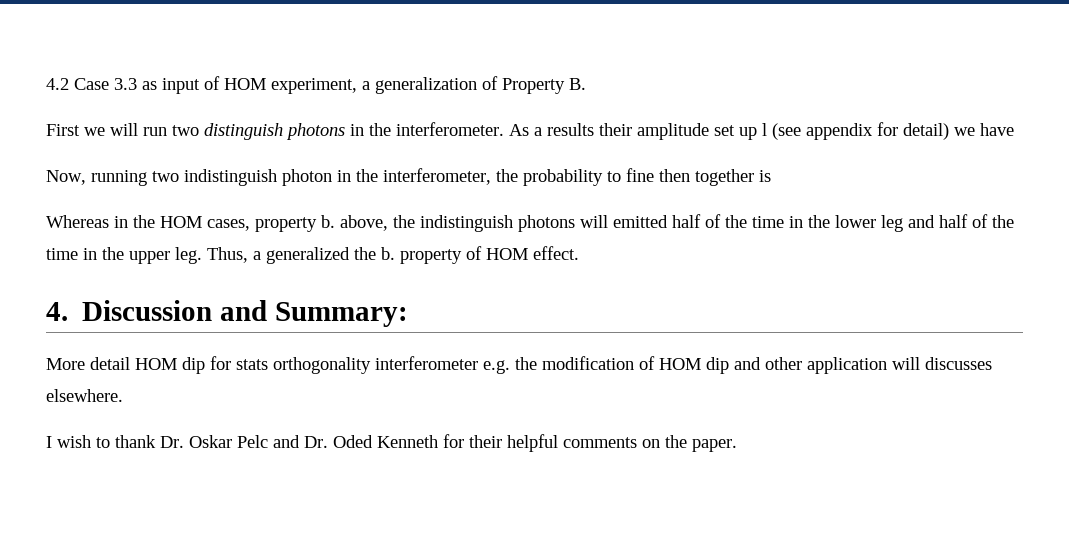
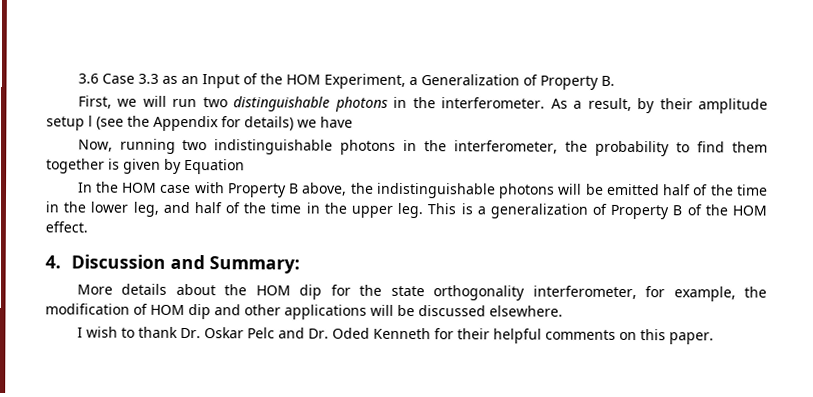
- 4.2 Case 3.3 as input of HOM experiment, a generalization of Property B.
+ 3.6 Case 3.3 as an Input of the HOM Experiment, a Generalization of Property B.
- First we will run two distinguish photons in the interferometer.
+ First, we will run two distinguishable photons in the interferometer.
- As a results their amplitude set up l (see appendix for detail) we have
+ As a result, by their amplitude setup l (see the Appendix for details) we have
- Now, running two indistinguish photon in the interferometer, the probability to fine then together is
- Whereas in the HOM cases, property b. above, the indistinguish photons will emitted half of the time in the lower leg and half of the time in the upper leg.
+ Now, running two indistinguishable photons in the interferometer, the probability to find them together is given by Equation
+ In the HOM case with Property B above, the indistinguishable photons will be emitted half of the time in the lower leg, and half of the time in the upper leg.
- Thus, a generalized the b. property of HOM effect.
+ This is a generalization of Property B of the HOM effect.
- More detail HOM dip for stats orthogonality interferometer e.g. the modification of HOM dip and other application will discusses elsewhere.
+ More details about the HOM dip for the state orthogonality interferometer, for example, the modification of HOM dip and other applications will be discussed elsewhere.
- I wish to thank Dr. Oskar Pelc and Dr. Oded Kenneth for their helpful comments on the paper.
+ I wish to thank Dr. Oskar Pelc and Dr. Oded Kenneth for their helpful comments on this paper.

